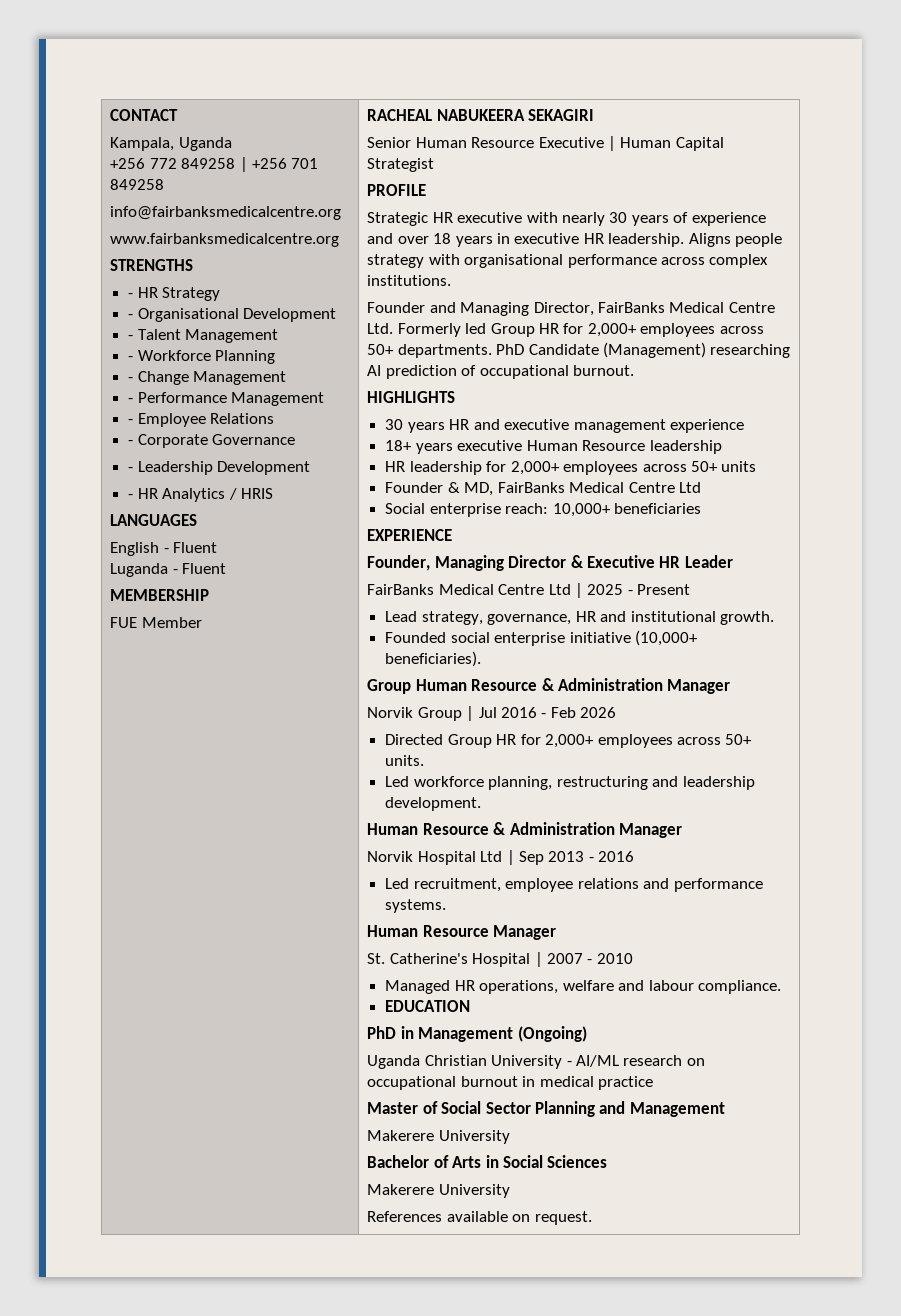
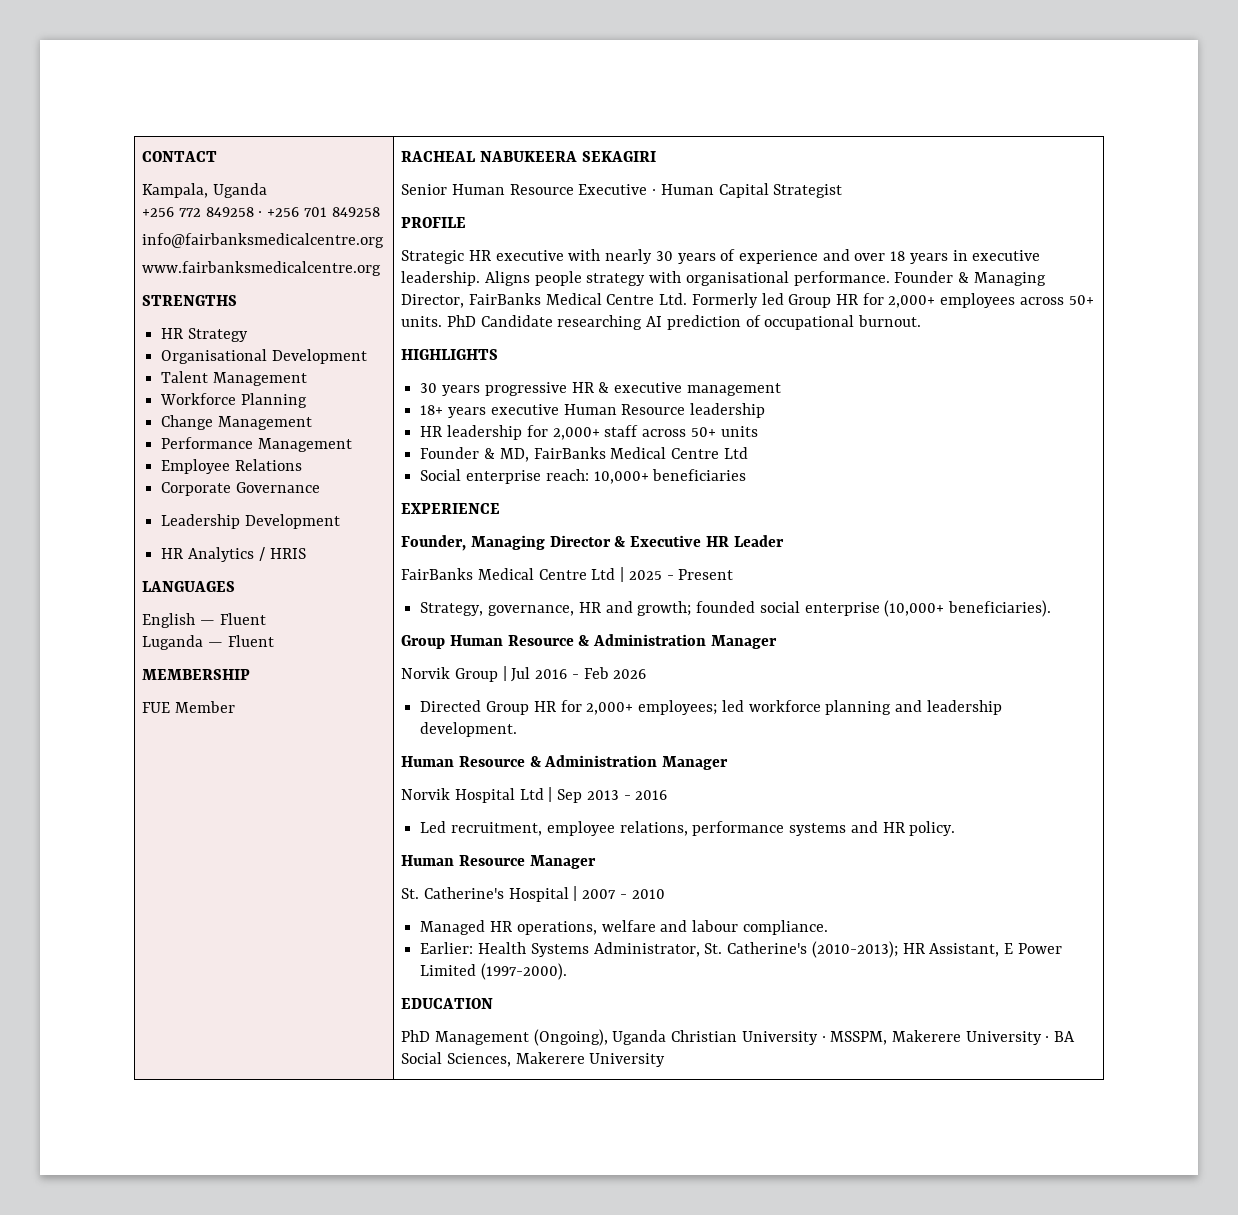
- +256 772 849258 | +256 701 849258
+ +256 772 849258 · +256 701 849258
- - HR Strategy
+ HR Strategy
- - Organisational Development
+ Organisational Development
- - Talent Management
+ Talent Management
- - Workforce Planning
+ Workforce Planning
- - Change Management
+ Change Management
- - Performance Management
+ Performance Management
- - Employee Relations
+ Employee Relations
- - Corporate Governance
+ Corporate Governance
- - Leadership Development
+ Leadership Development
- - HR Analytics / HRIS
+ HR Analytics / HRIS
- English - Fluent
+ English — Fluent
- Luganda - Fluent
+ Luganda — Fluent
- Senior Human Resource Executive | Human Capital Strategist
+ Senior Human Resource Executive · Human Capital Strategist
- Strategic HR executive with nearly 30 years of experience and over 18 years in executive HR leadership.
+ Strategic HR executive with nearly 30 years of experience and over 18 years in executive leadership.
- Aligns people strategy with organisational performance across complex institutions.
- Founder and Managing Director, FairBanks Medical Centre Ltd. Formerly led Group HR for 2,000+ employees across 50+ departments.
+ Aligns people strategy with organisational performance. Founder & Managing Director, FairBanks Medical Centre Ltd. Formerly led Group HR for 2,000+ employees across 50+ units.
- PhD Candidate (Management) researching AI prediction of occupational burnout.
+ PhD Candidate researching AI prediction of occupational burnout.
- 30 years HR and executive management experience
+ 30 years progressive HR & executive management
- HR leadership for 2,000+ employees across 50+ units
+ HR leadership for 2,000+ staff across 50+ units
- Lead strategy, governance, HR and institutional growth.
- Founded social enterprise initiative (10,000+ beneficiaries).
+ Strategy, governance, HR and growth; founded social enterprise (10,000+ beneficiaries).
- Directed Group HR for 2,000+ employees across 50+ units.
- Led workforce planning, restructuring and leadership development.
+ Directed Group HR for 2,000+ employees; led workforce planning and leadership development.
- Led recruitment, employee relations and performance systems.
+ Led recruitment, employee relations, performance systems and HR policy.
+ Earlier: Health Systems Administrator, St. Catherine's (2010-2013); HR Assistant, E Power Limited (1997-2000).
  EDUCATION
- PhD in Management (Ongoing)
- Uganda Christian University - AI/ML research on occupational burnout in medical practice
- Master of Social Sector Planning and Management
- Makerere University
- Bachelor of Arts in Social Sciences
- Makerere University
- References available on request.
+ PhD Management (Ongoing), Uganda Christian University · MSSPM, Makerere University · BA Social Sciences, Makerere University

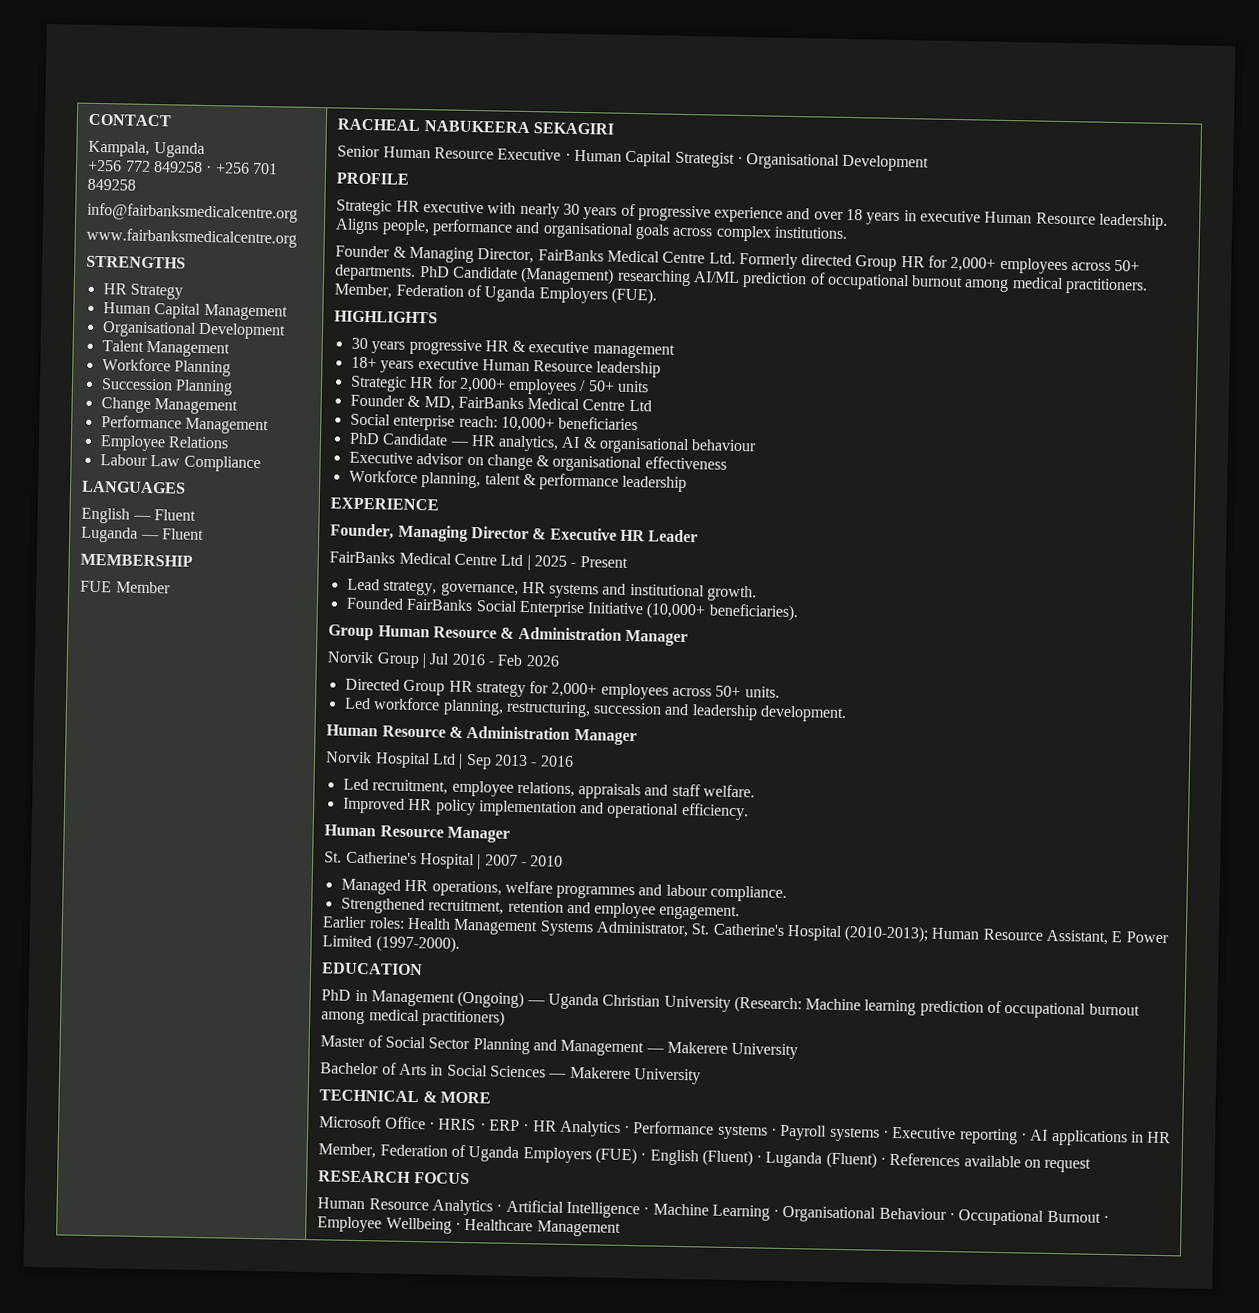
+ Human Capital Management
+ Succession Planning
- Corporate Governance
- Leadership Development
- HR Analytics / HRIS
+ Labour Law Compliance
- Senior Human Resource Executive · Human Capital Strategist
+ Senior Human Resource Executive · Human Capital Strategist · Organisational Development
- Strategic HR executive with nearly 30 years of experience and over 18 years in executive leadership. Aligns people strategy with organisational performance. Founder & Managing Director, FairBanks Medical Centre Ltd. Formerly led Group HR for 2,000+ employees across 50+ units. PhD Candidate researching AI prediction of occupational burnout.
+ Strategic HR executive with nearly 30 years of progressive experience and over 18 years in executive Human Resource leadership. Aligns people, performance and organisational goals across complex institutions.
+ Founder & Managing Director, FairBanks Medical Centre Ltd. Formerly directed Group HR for 2,000+ employees across 50+ departments. PhD Candidate (Management) researching AI/ML prediction of occupational burnout among medical practitioners. Member, Federation of Uganda Employers (FUE).
- HR leadership for 2,000+ staff across 50+ units
+ Strategic HR for 2,000+ employees / 50+ units
+ PhD Candidate — HR analytics, AI & organisational behaviour
+ Executive advisor on change & organisational effectiveness
+ Workforce planning, talent & performance leadership
- Strategy, governance, HR and growth; founded social enterprise (10,000+ beneficiaries).
+ Lead strategy, governance, HR systems and institutional growth.
+ Founded FairBanks Social Enterprise Initiative (10,000+ beneficiaries).
- Directed Group HR for 2,000+ employees; led workforce planning and leadership development.
+ Directed Group HR strategy for 2,000+ employees across 50+ units.
+ Led workforce planning, restructuring, succession and leadership development.
- Led recruitment, employee relations, performance systems and HR policy.
+ Led recruitment, employee relations, appraisals and staff welfare.
+ Improved HR policy implementation and operational efficiency.
- Managed HR operations, welfare and labour compliance.
+ Managed HR operations, welfare programmes and labour compliance.
- Earlier: Health Systems Administrator, St. Catherine's (2010-2013); HR Assistant, E Power Limited (1997-2000).
+ Strengthened recruitment, retention and employee engagement.
+ Earlier roles: Health Management Systems Administrator, St. Catherine's Hospital (2010-2013); Human Resource Assistant, E Power Limited (1997-2000).
- PhD Management (Ongoing), Uganda Christian University · MSSPM, Makerere University · BA Social Sciences, Makerere University
+ PhD in Management (Ongoing) — Uganda Christian University (Research: Machine learning prediction of occupational burnout among medical practitioners)
+ Master of Social Sector Planning and Management — Makerere University
+ Bachelor of Arts in Social Sciences — Makerere University
+ TECHNICAL & MORE
+ Microsoft Office · HRIS · ERP · HR Analytics · Performance systems · Payroll systems · Executive reporting · AI applications in HR
+ Member, Federation of Uganda Employers (FUE) · English (Fluent) · Luganda (Fluent) · References available on request
+ RESEARCH FOCUS
+ Human Resource Analytics · Artificial Intelligence · Machine Learning · Organisational Behaviour · Occupational Burnout · Employee Wellbeing · Healthcare Management

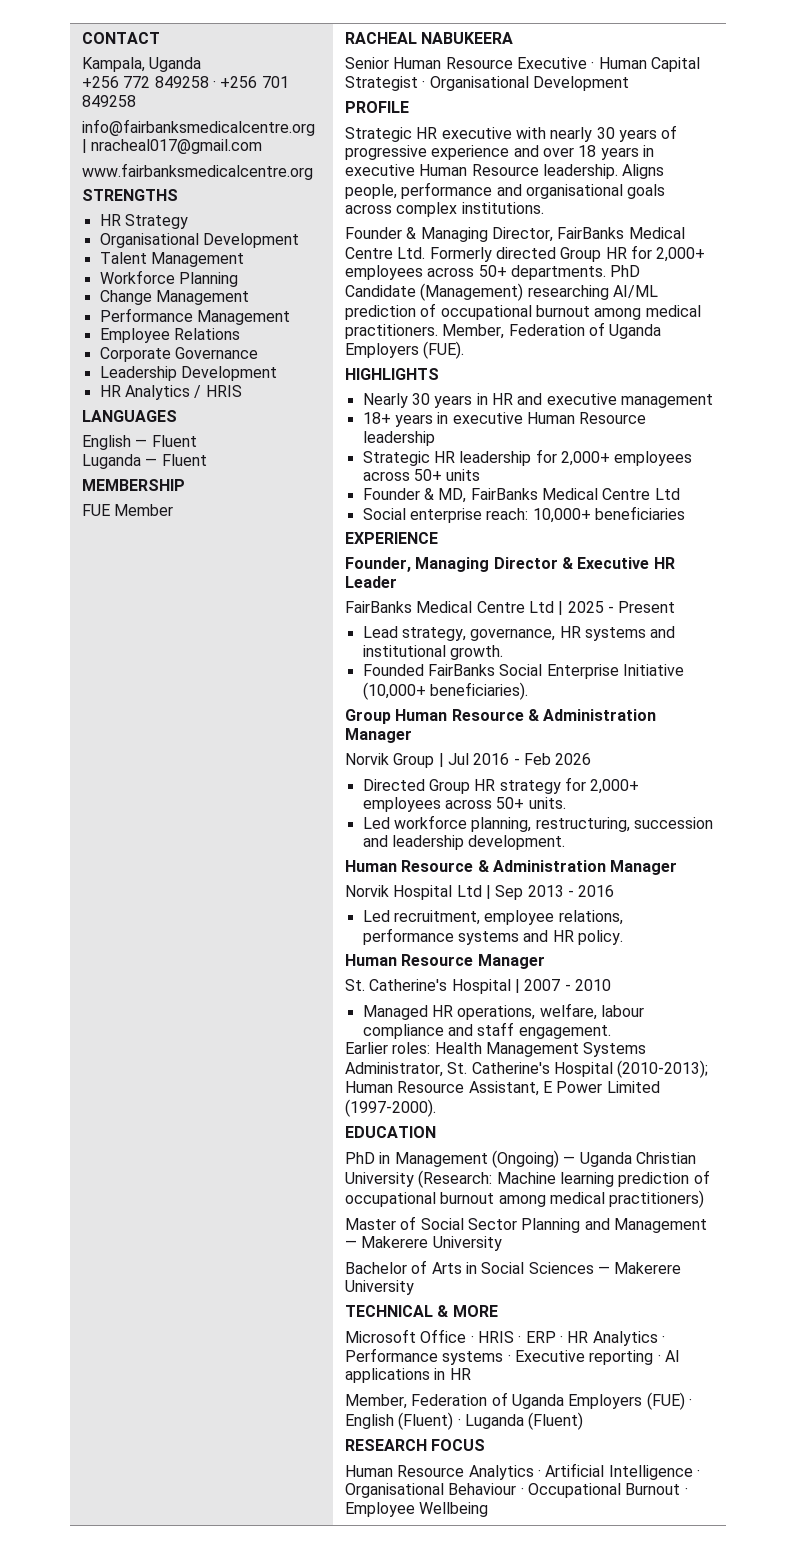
- info@fairbanksmedicalcentre.org
+ info@fairbanksmedicalcentre.org | nracheal017@gmail.com
- Human Capital Management
- Succession Planning
- Labour Law Compliance
+ Corporate Governance
+ Leadership Development
+ HR Analytics / HRIS
- RACHEAL NABUKEERA SEKAGIRI
+ RACHEAL NABUKEERA
- 30 years progressive HR & executive management
+ Nearly 30 years in HR and executive management
- 18+ years executive Human Resource leadership
+ 18+ years in executive Human Resource leadership
- Strategic HR for 2,000+ employees / 50+ units
+ Strategic HR leadership for 2,000+ employees across 50+ units
- PhD Candidate — HR analytics, AI & organisational behaviour
- Executive advisor on change & organisational effectiveness
- Workforce planning, talent & performance leadership
- Led recruitment, employee relations, appraisals and staff welfare.
- Improved HR policy implementation and operational efficiency.
+ Led recruitment, employee relations, performance systems and HR policy.
- Managed HR operations, welfare programmes and labour compliance.
- Strengthened recruitment, retention and employee engagement.
+ Managed HR operations, welfare, labour compliance and staff engagement.
- Microsoft Office · HRIS · ERP · HR Analytics · Performance systems · Payroll systems · Executive reporting · AI applications in HR
+ Microsoft Office · HRIS · ERP · HR Analytics · Performance systems · Executive reporting · AI applications in HR
- Member, Federation of Uganda Employers (FUE) · English (Fluent) · Luganda (Fluent) · References available on request
+ Member, Federation of Uganda Employers (FUE) · English (Fluent) · Luganda (Fluent)
- Human Resource Analytics · Artificial Intelligence · Machine Learning · Organisational Behaviour · Occupational Burnout · Employee Wellbeing · Healthcare Management
+ Human Resource Analytics · Artificial Intelligence · Organisational Behaviour · Occupational Burnout · Employee Wellbeing

